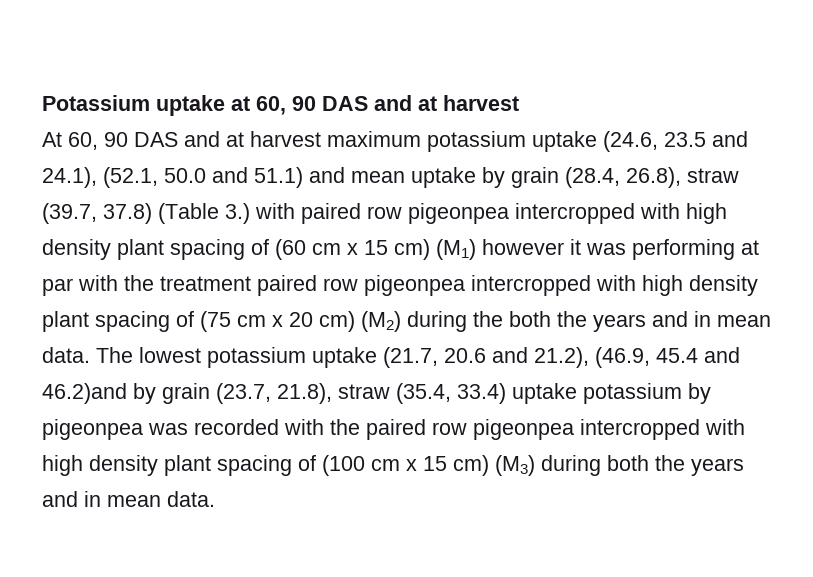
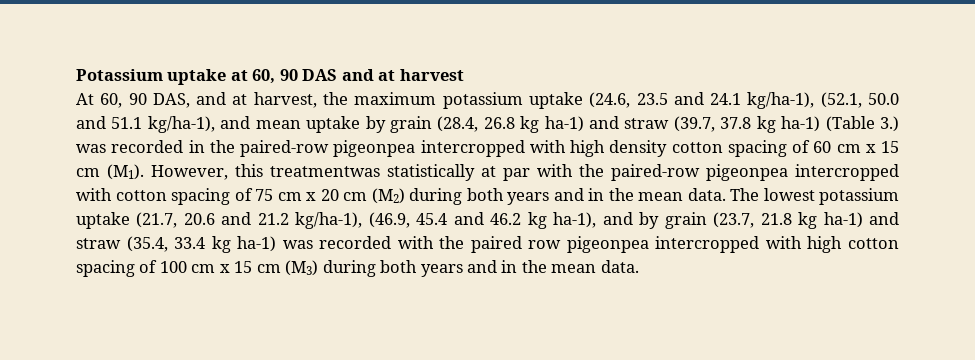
- At 60, 90 DAS and at harvest maximum potassium uptake (24.6, 23.5 and 24.1), (52.1, 50.0 and 51.1) and mean uptake by grain (28.4, 26.8), straw (39.7, 37.8) (Table 3.) with paired row pigeonpea intercropped with high density plant spacing of (60 cm x 15 cm) (M1) however it was performing at par with the treatment paired row pigeonpea intercropped with high density plant spacing of (75 cm x 20 cm) (M2) during the both the years and in mean data.
+ At 60, 90 DAS, and at harvest, the maximum potassium uptake (24.6, 23.5 and 24.1 kg/ha-1), (52.1, 50.0 and 51.1 kg/ha-1), and mean uptake by grain (28.4, 26.8 kg ha-1) and straw (39.7, 37.8 kg ha-1) (Table 3.) was recorded in the paired-row pigeonpea intercropped with high density cotton spacing of 60 cm x 15 cm (M1). However, this treatmentwas statistically at par with the paired-row pigeonpea intercropped with cotton spacing of 75 cm x 20 cm (M2) during both years and in the mean data.
- The lowest potassium uptake (21.7, 20.6 and 21.2), (46.9, 45.4 and 46.2)and by grain (23.7, 21.8), straw (35.4, 33.4) uptake potassium by pigeonpea was recorded with the paired row pigeonpea intercropped with high density plant spacing of (100 cm x 15 cm) (M3) during both the years and in mean data.
+ The lowest potassium uptake (21.7, 20.6 and 21.2 kg/ha-1), (46.9, 45.4 and 46.2 kg ha-1), and by grain (23.7, 21.8 kg ha-1) and straw (35.4, 33.4 kg ha-1) was recorded with the paired row pigeonpea intercropped with high cotton spacing of 100 cm x 15 cm (M3) during both years and in the mean data.

